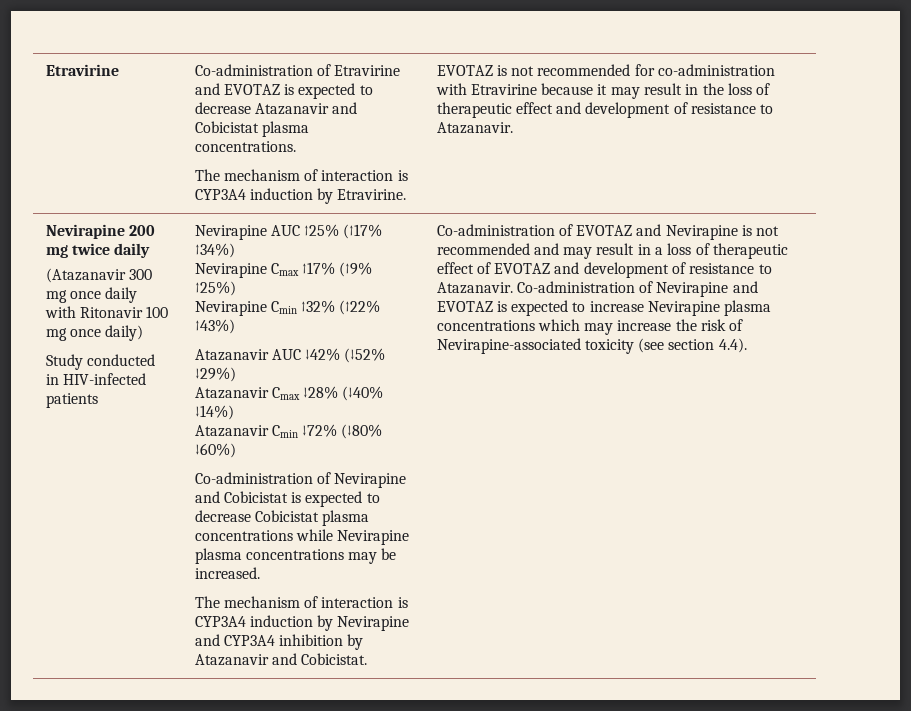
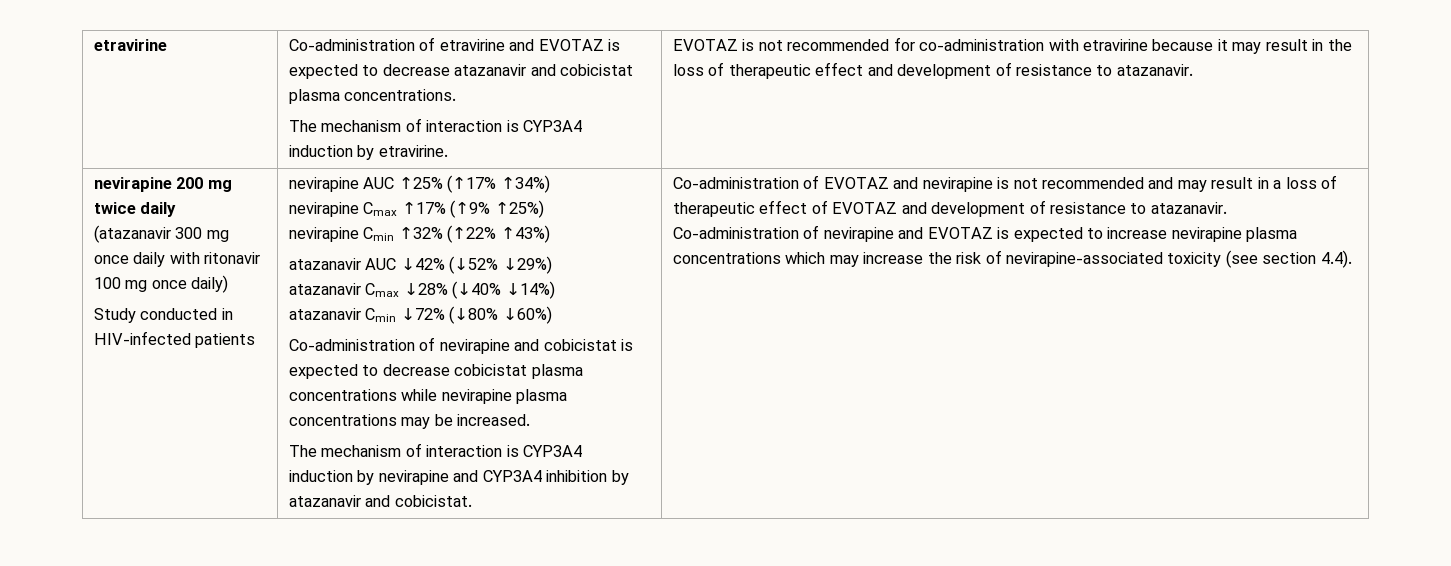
- Etravirine | Co-administration of Etravirine and EVOTAZ is expected to decrease Atazanavir and Cobicistat plasma concentrations.
+ etravirine | Co-administration of etravirine and EVOTAZ is expected to decrease atazanavir and cobicistat plasma concentrations.
- The mechanism of interaction is CYP3A4 induction by Etravirine.
+ The mechanism of interaction is CYP3A4 induction by etravirine.
- EVOTAZ is not recommended for co-administration with Etravirine because it may result in the loss of therapeutic effect and development of resistance to Atazanavir.
- Nevirapine 200 mg twice daily
+ EVOTAZ is not recommended for co-administration with etravirine because it may result in the loss of therapeutic effect and development of resistance to atazanavir.
+ nevirapine 200 mg twice daily
- (Atazanavir 300 mg once daily with Ritonavir 100 mg once daily)
+ (atazanavir 300 mg once daily with ritonavir 100 mg once daily)
- Nevirapine AUC ↑25% (↑17% ↑34%)
+ nevirapine AUC ↑25% (↑17% ↑34%)
- Nevirapine Cmax ↑17% (↑9% ↑25%)
+ nevirapine Cmax ↑17% (↑9% ↑25%)
- Nevirapine Cmin ↑32% (↑22% ↑43%)
+ nevirapine Cmin ↑32% (↑22% ↑43%)
- Atazanavir AUC ↓42% (↓52% ↓29%)
+ atazanavir AUC ↓42% (↓52% ↓29%)
- Atazanavir Cmax ↓28% (↓40% ↓14%)
+ atazanavir Cmax ↓28% (↓40% ↓14%)
- Atazanavir Cmin ↓72% (↓80% ↓60%)
+ atazanavir Cmin ↓72% (↓80% ↓60%)
- Co-administration of Nevirapine and Cobicistat is expected to decrease Cobicistat plasma concentrations while Nevirapine plasma concentrations may be increased.
+ Co-administration of nevirapine and cobicistat is expected to decrease cobicistat plasma concentrations while nevirapine plasma concentrations may be increased.
- The mechanism of interaction is CYP3A4 induction by Nevirapine and CYP3A4 inhibition by Atazanavir and Cobicistat.
+ The mechanism of interaction is CYP3A4 induction by nevirapine and CYP3A4 inhibition by atazanavir and cobicistat.
- Co-administration of EVOTAZ and Nevirapine is not recommended and may result in a loss of therapeutic effect of EVOTAZ and development of resistance to Atazanavir. Co-administration of Nevirapine and EVOTAZ is expected to increase Nevirapine plasma concentrations which may increase the risk of Nevirapine-associated toxicity (see section 4.4).
+ Co-administration of EVOTAZ and nevirapine is not recommended and may result in a loss of therapeutic effect of EVOTAZ and development of resistance to atazanavir. Co-administration of nevirapine and EVOTAZ is expected to increase nevirapine plasma concentrations which may increase the risk of nevirapine-associated toxicity (see section 4.4).

